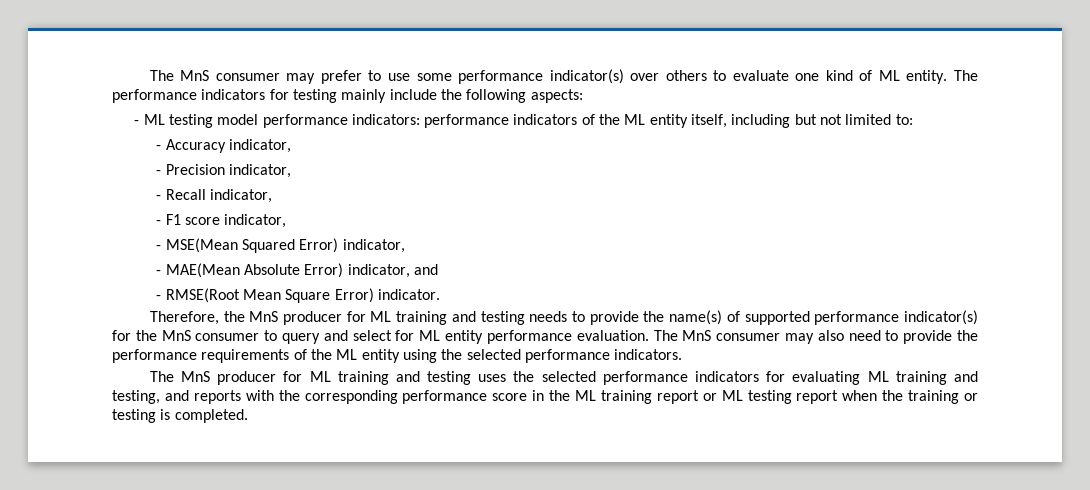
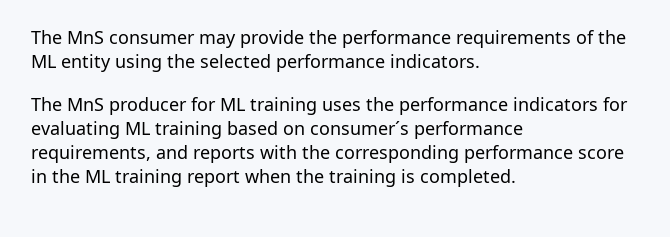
- The MnS consumer may prefer to use some performance indicator(s) over others to evaluate one kind of ML entity. The performance indicators for testing mainly include the following aspects:
- - ML testing model performance indicators: performance indicators of the ML entity itself, including but not limited to:
- - Accuracy indicator,
- - Precision indicator,
- - Recall indicator,
- - F1 score indicator,
- - MSE(Mean Squared Error) indicator,
- - MAE(Mean Absolute Error) indicator, and
- - RMSE(Root Mean Square Error) indicator.
- Therefore, the MnS producer for ML training and testing needs to provide the name(s) of supported performance indicator(s) for the MnS consumer to query and select for ML entity performance evaluation. The MnS consumer may also need to provide the performance requirements of the ML entity using the selected performance indicators.
+ The MnS consumer may provide the performance requirements of the ML entity using the selected performance indicators.
- The MnS producer for ML training and testing uses the selected performance indicators for evaluating ML training and testing, and reports with the corresponding performance score in the ML training report or ML testing report when the training or testing is completed.
+ The MnS producer for ML training uses the performance indicators for evaluating ML training based on consumer´s performance requirements, and reports with the corresponding performance score in the ML training report when the training is completed.

